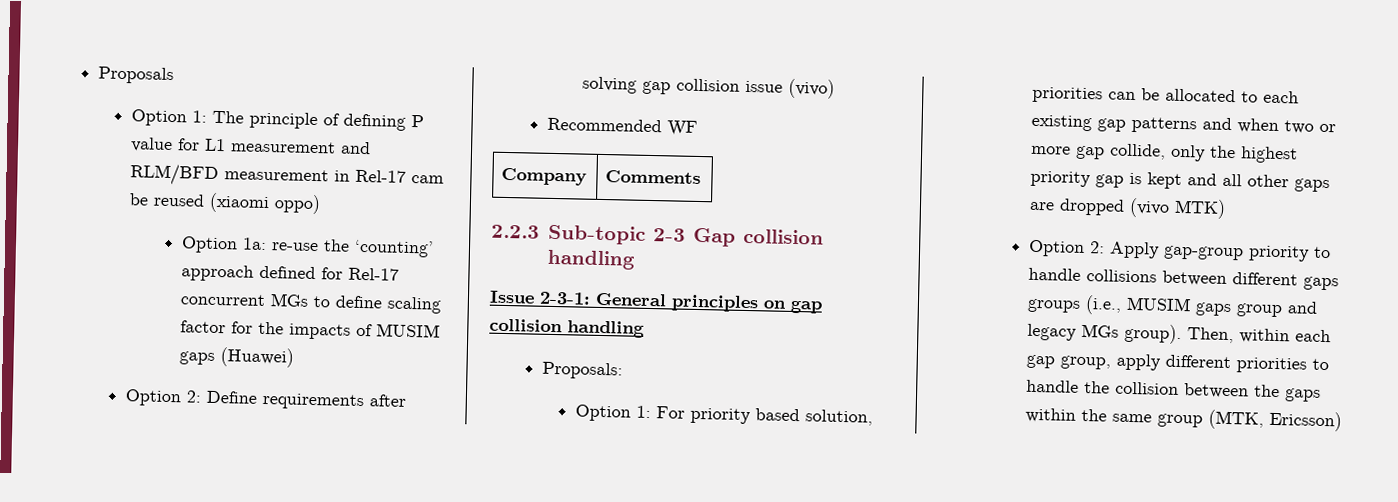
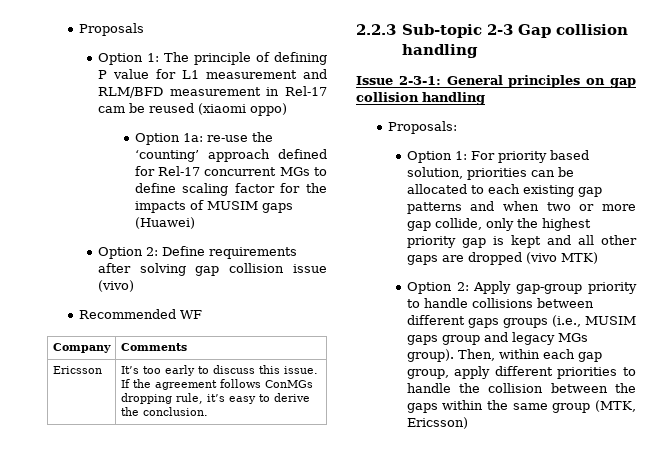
+ Ericsson | It’s too early to discuss this issue. If the agreement follows ConMGs dropping rule, it’s easy to derive the conclusion.

